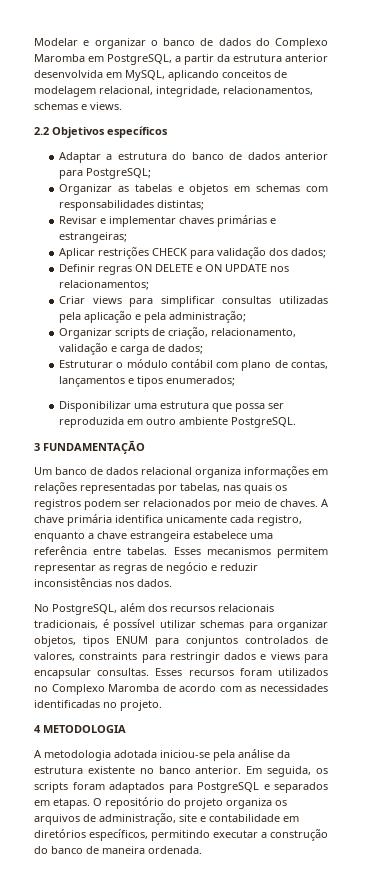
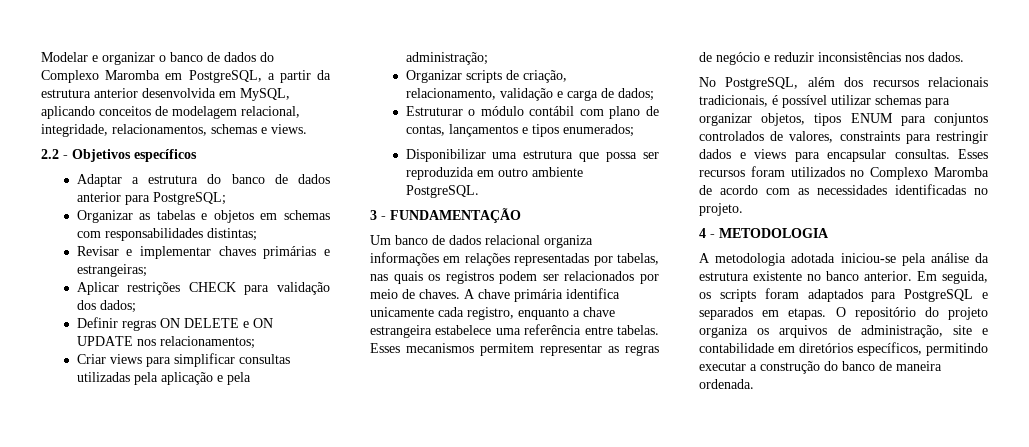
- 2.2 Objetivos específicos
+ 2.2 - Objetivos específicos
- 3 FUNDAMENTAÇÃO
+ 3 - FUNDAMENTAÇÃO
- 4 METODOLOGIA
+ 4 - METODOLOGIA

